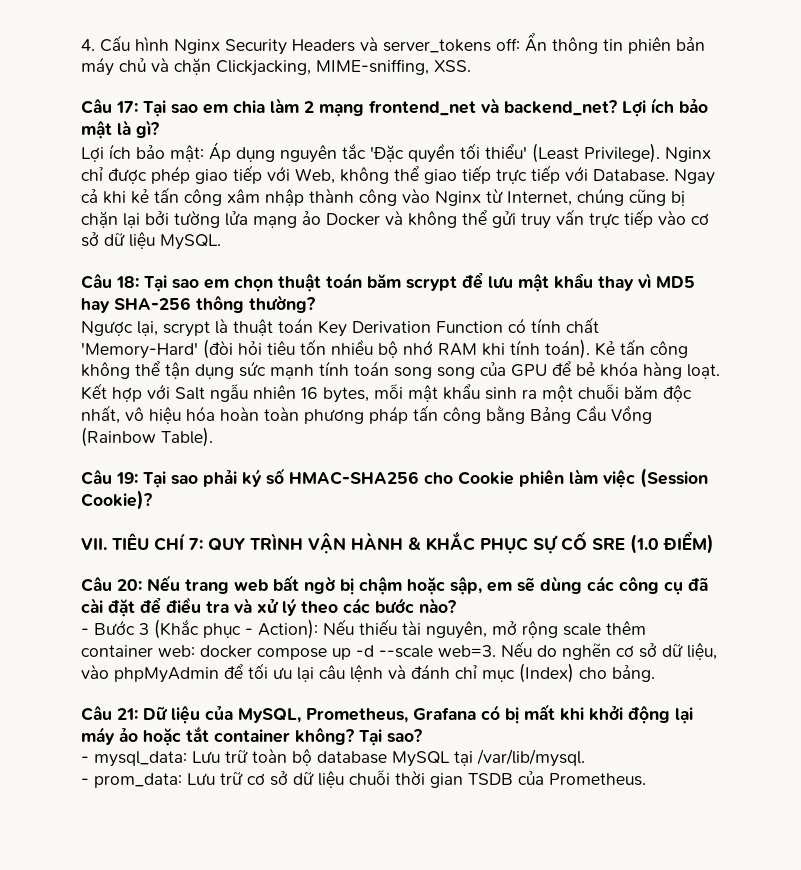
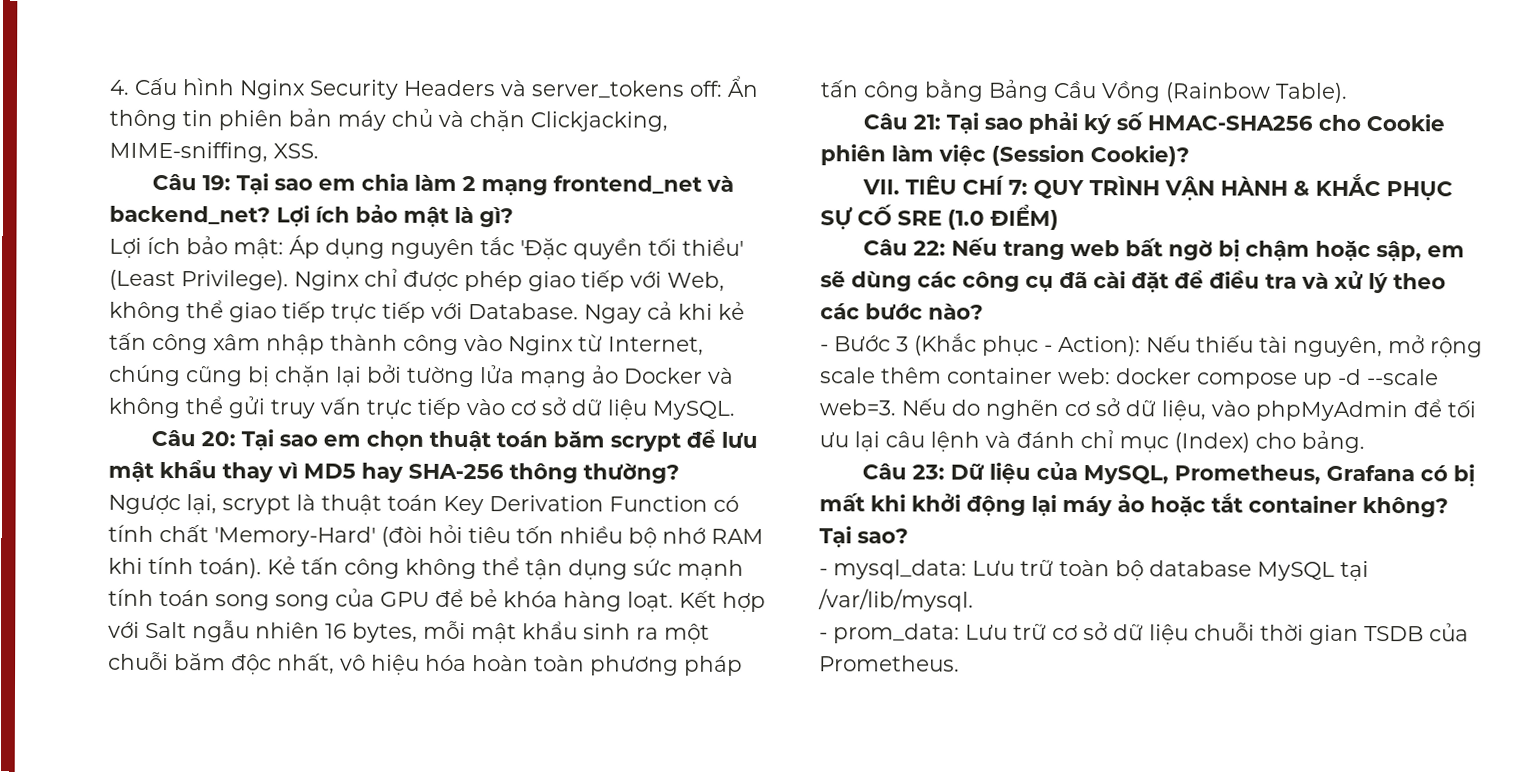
- Câu 17: Tại sao em chia làm 2 mạng frontend_net và backend_net?
+ Câu 19: Tại sao em chia làm 2 mạng frontend_net và backend_net?
- Câu 18: Tại sao em chọn thuật toán băm scrypt để lưu mật khẩu thay vì MD5 hay SHA-256 thông thường?
+ Câu 20: Tại sao em chọn thuật toán băm scrypt để lưu mật khẩu thay vì MD5 hay SHA-256 thông thường?
- Câu 19: Tại sao phải ký số HMAC-SHA256 cho Cookie phiên làm việc (Session Cookie)?
+ Câu 21: Tại sao phải ký số HMAC-SHA256 cho Cookie phiên làm việc (Session Cookie)?
- Câu 20: Nếu trang web bất ngờ bị chậm hoặc sập, em sẽ dùng các công cụ đã cài đặt để điều tra và xử lý theo các bước nào?
+ Câu 22: Nếu trang web bất ngờ bị chậm hoặc sập, em sẽ dùng các công cụ đã cài đặt để điều tra và xử lý theo các bước nào?
- Câu 21: Dữ liệu của MySQL, Prometheus, Grafana có bị mất khi khởi động lại máy ảo hoặc tắt container không?
+ Câu 23: Dữ liệu của MySQL, Prometheus, Grafana có bị mất khi khởi động lại máy ảo hoặc tắt container không?

